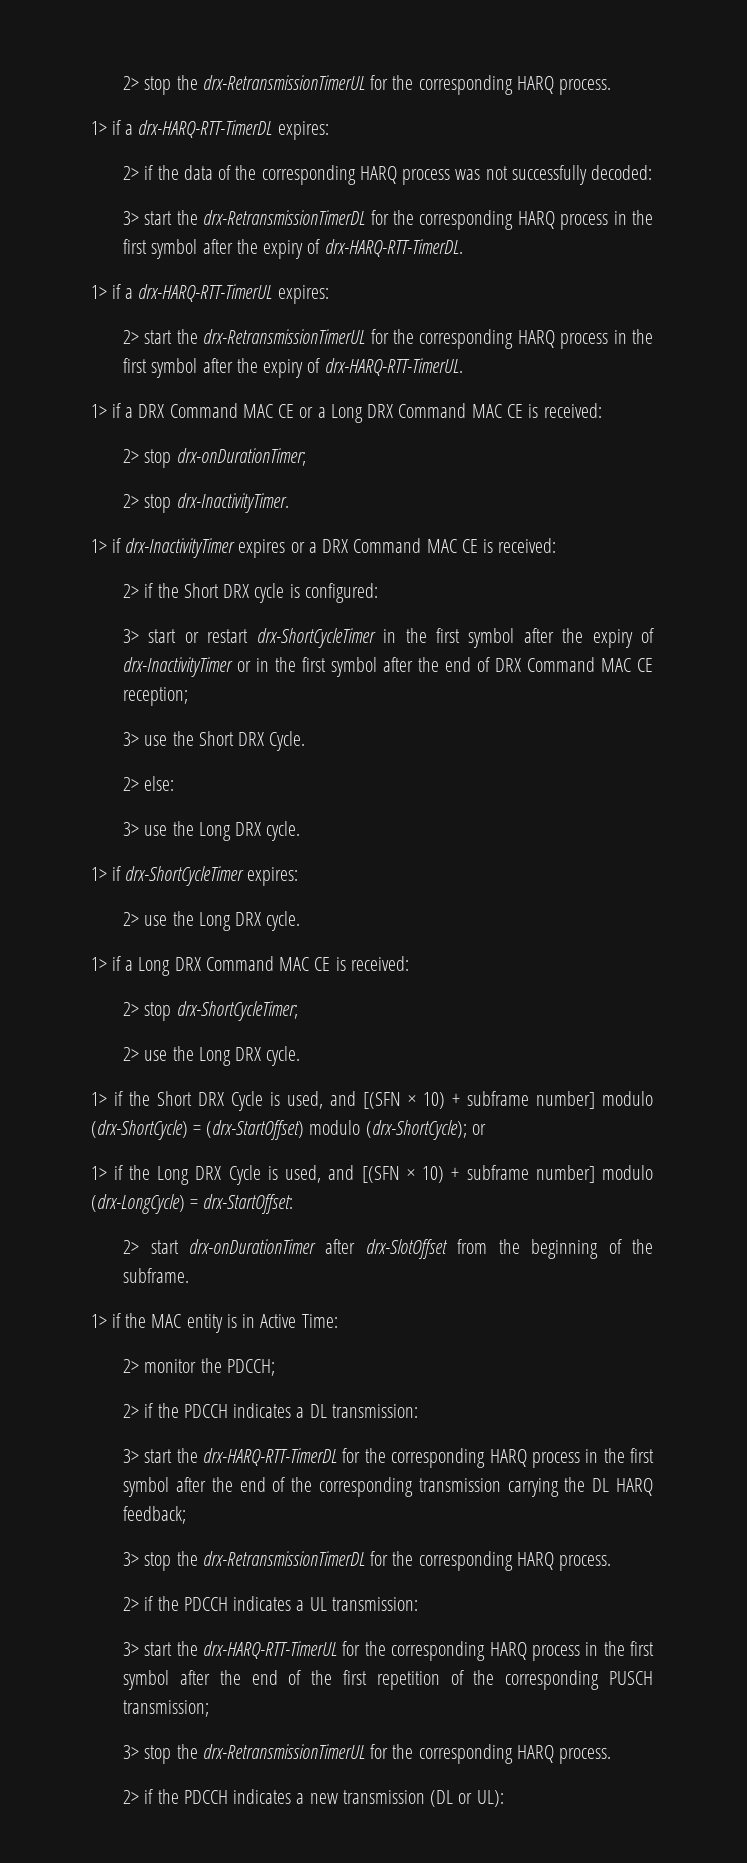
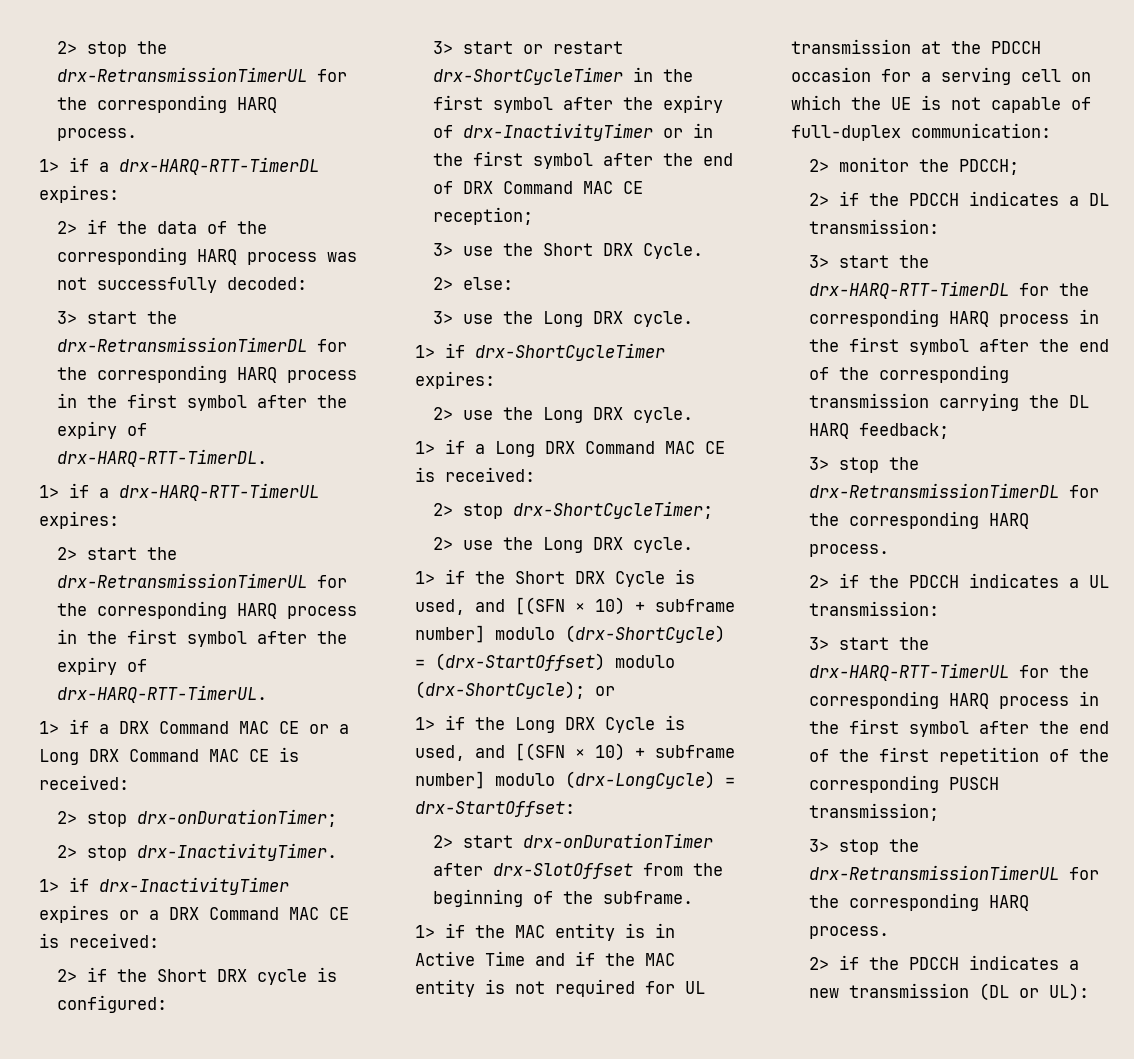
- 1> if the MAC entity is in Active Time:
+ 1> if the MAC entity is in Active Time and if the MAC entity is not required for UL transmission at the PDCCH occasion for a serving cell on which the UE is not capable of full-duplex communication:

